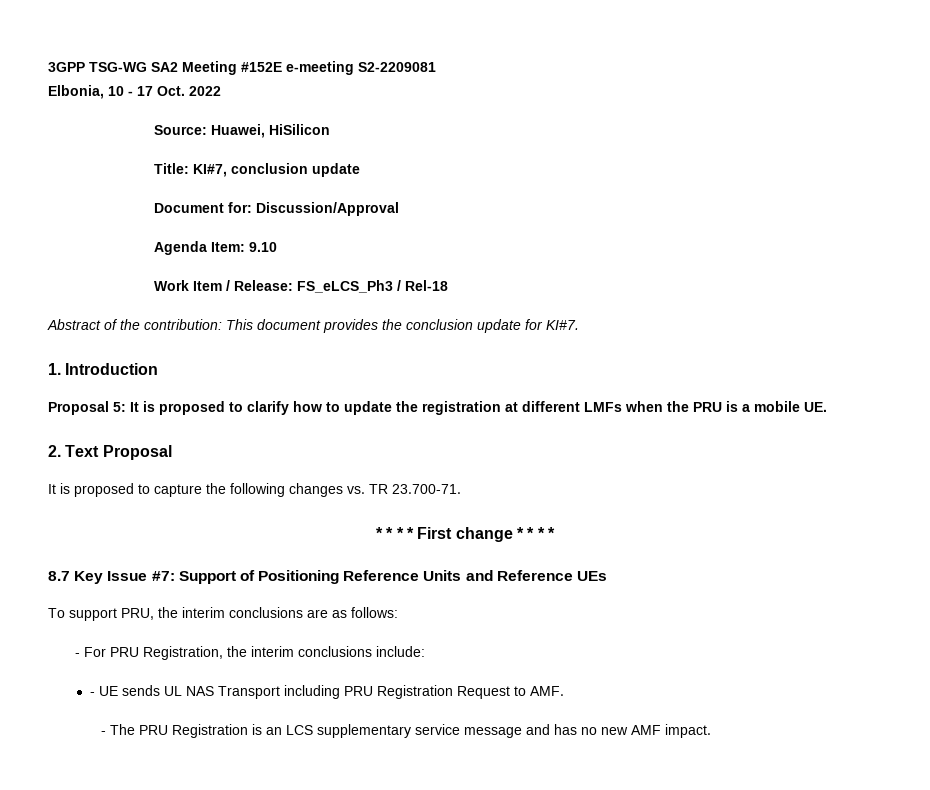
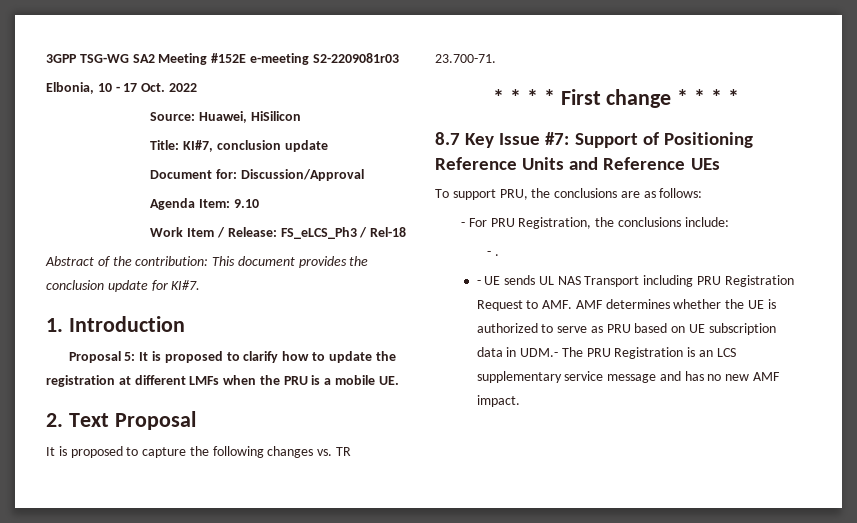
- 3GPP TSG-WG SA2 Meeting #152E e-meeting S2-2209081
+ 3GPP TSG-WG SA2 Meeting #152E e-meeting S2-2209081r03
- To support PRU, the interim conclusions are as follows:
+ To support PRU, the conclusions are as follows:
- - For PRU Registration, the interim conclusions include:
+ - For PRU Registration, the conclusions include:
+ - .
- - UE sends UL NAS Transport including PRU Registration Request to AMF.
- - The PRU Registration is an LCS supplementary service message and has no new AMF impact.
+ - UE sends UL NAS Transport including PRU Registration Request to AMF. AMF determines whether the UE is authorized to serve as PRU based on UE subscription data in UDM.- The PRU Registration is an LCS supplementary service message and has no new AMF impact.

